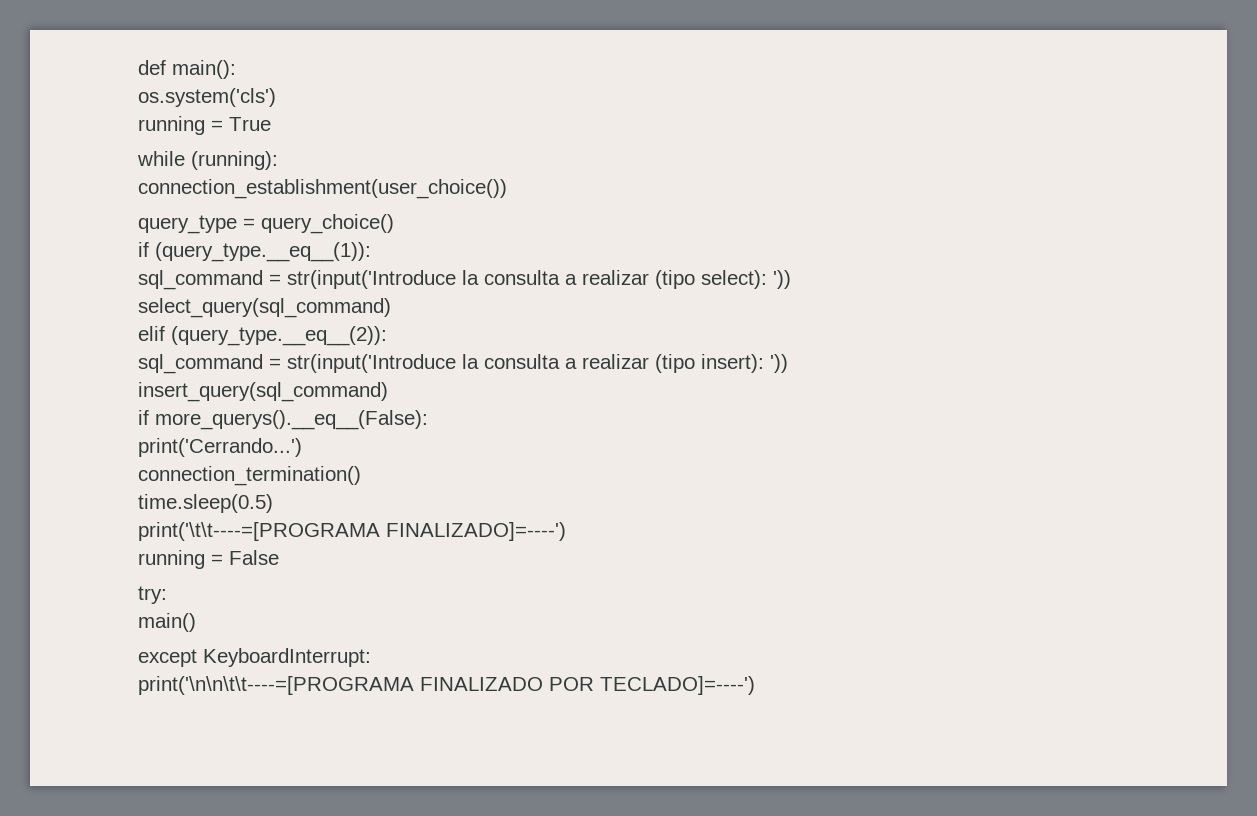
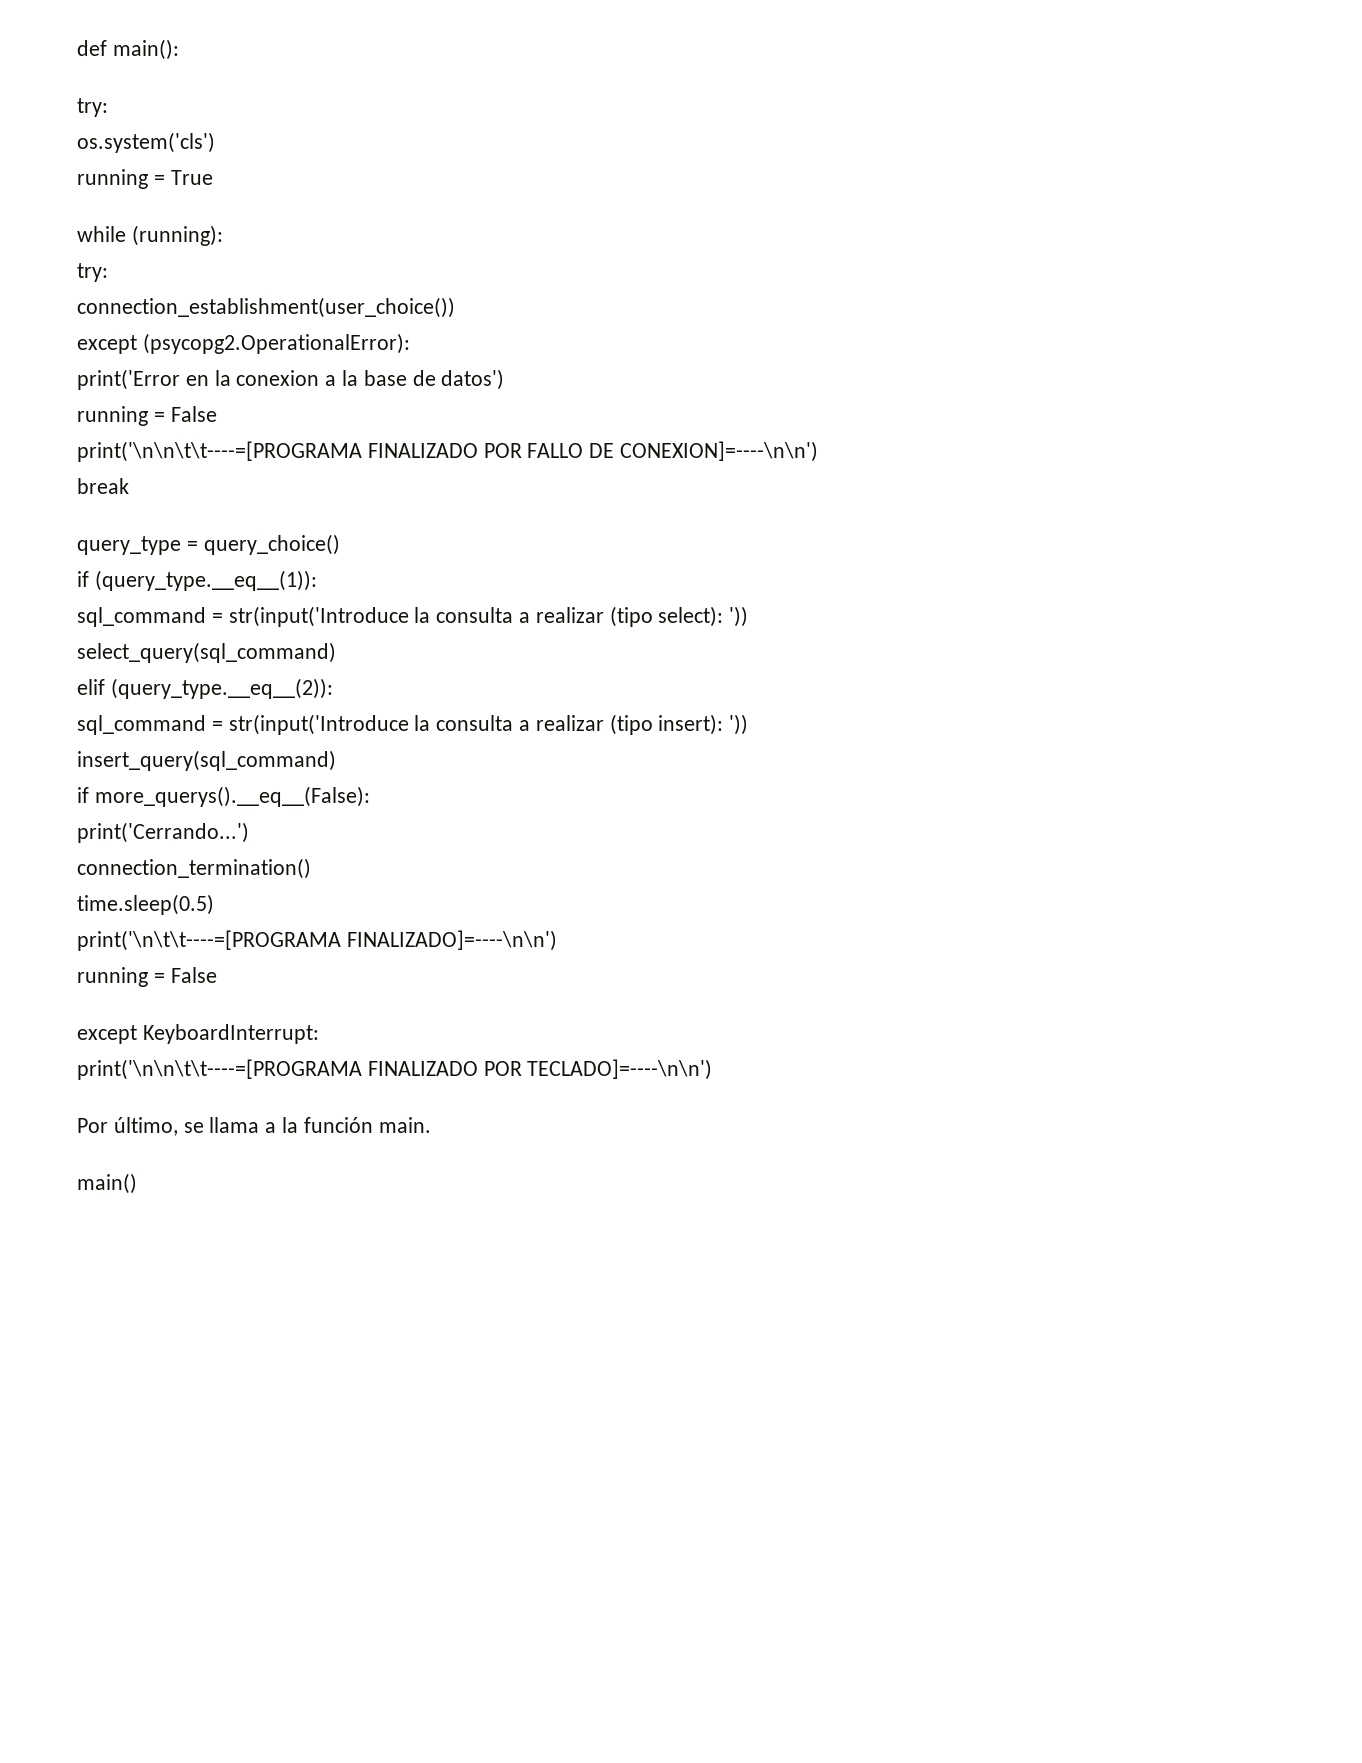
  def main():
+ try:
  while (running):
+ try:
+ except (psycopg2.OperationalError):
+ print('Error en la conexion a la base de datos')
+ running = False
+ print('\n\n\t\t----=[PROGRAMA FINALIZADO POR FALLO DE CONEXION]=----\n\n')
+ break
- print('\t\t----=[PROGRAMA FINALIZADO]=----')
+ print('\n\t\t----=[PROGRAMA FINALIZADO]=----\n\n')
  running = False
- try:
- main()
- print('\n\n\t\t----=[PROGRAMA FINALIZADO POR TECLADO]=----')
+ print('\n\n\t\t----=[PROGRAMA FINALIZADO POR TECLADO]=----\n\n')
+ Por último, se llama a la función main.
+ main()

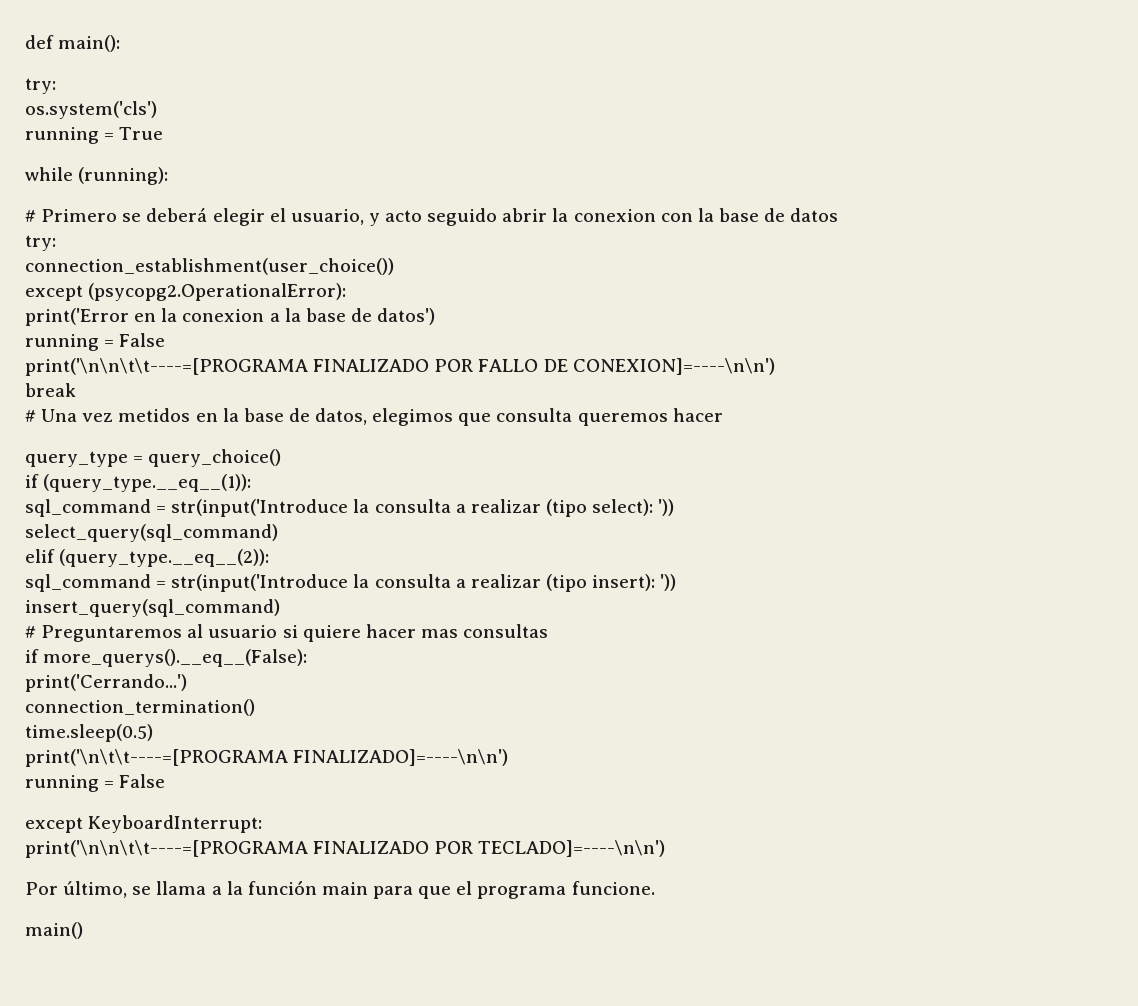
+ # Primero se deberá elegir el usuario, y acto seguido abrir la conexion con la base de datos
+ # Una vez metidos en la base de datos, elegimos que consulta queremos hacer
+ # Preguntaremos al usuario si quiere hacer mas consultas
- Por último, se llama a la función main.
+ Por último, se llama a la función main para que el programa funcione.

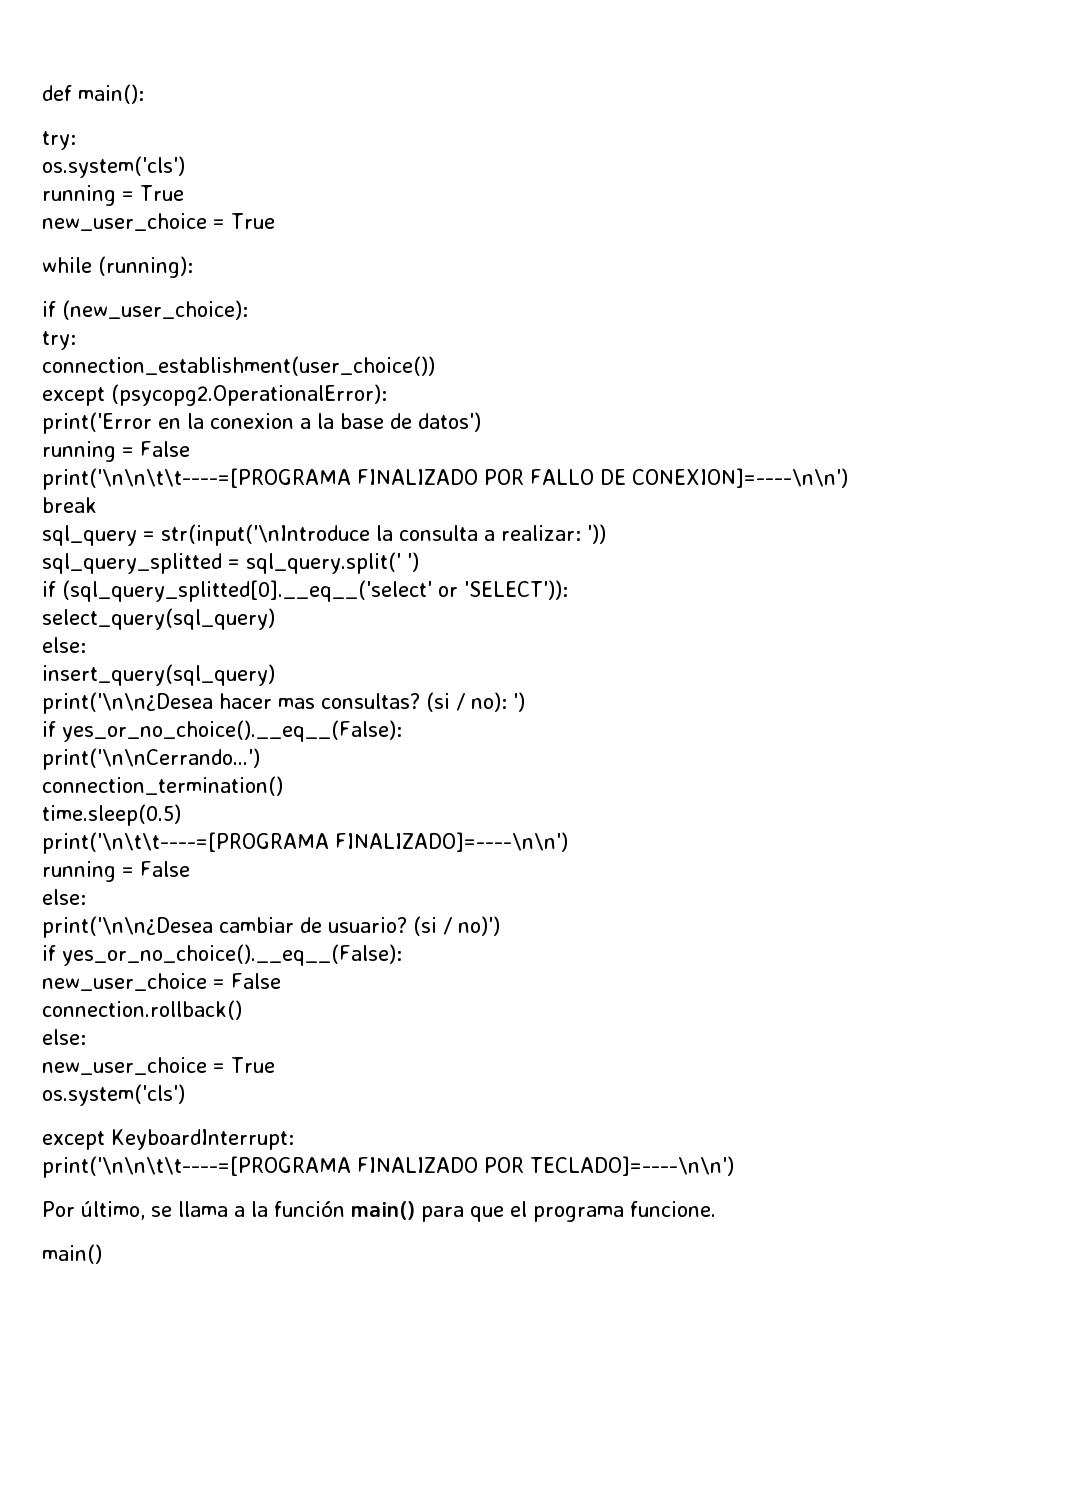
  running = True
+ new_user_choice = True
- # Primero se deberá elegir el usuario, y acto seguido abrir la conexion con la base de datos
+ if (new_user_choice):
- # Una vez metidos en la base de datos, elegimos que consulta queremos hacer
- query_type = query_choice()
- if (query_type.__eq__(1)):
- sql_command = str(input('Introduce la consulta a realizar (tipo select): '))
- select_query(sql_command)
- elif (query_type.__eq__(2)):
- sql_command = str(input('Introduce la consulta a realizar (tipo insert): '))
- insert_query(sql_command)
- # Preguntaremos al usuario si quiere hacer mas consultas
- if more_querys().__eq__(False):
- print('Cerrando...')
+ sql_query = str(input('\nIntroduce la consulta a realizar: '))
+ sql_query_splitted = sql_query.split(' ')
+ if (sql_query_splitted[0].__eq__('select' or 'SELECT')):
+ select_query(sql_query)
+ else:
+ insert_query(sql_query)
+ print('\n\n¿Desea hacer mas consultas? (si / no): ')
+ if yes_or_no_choice().__eq__(False):
+ print('\n\nCerrando...')
  print('\n\t\t----=[PROGRAMA FINALIZADO]=----\n\n')
  running = False
+ else:
+ print('\n\n¿Desea cambiar de usuario? (si / no)')
+ if yes_or_no_choice().__eq__(False):
+ new_user_choice = False
+ connection.rollback()
+ else:
+ new_user_choice = True
+ os.system('cls')
- Por último, se llama a la función main para que el programa funcione.
+ Por último, se llama a la función main() para que el programa funcione.

